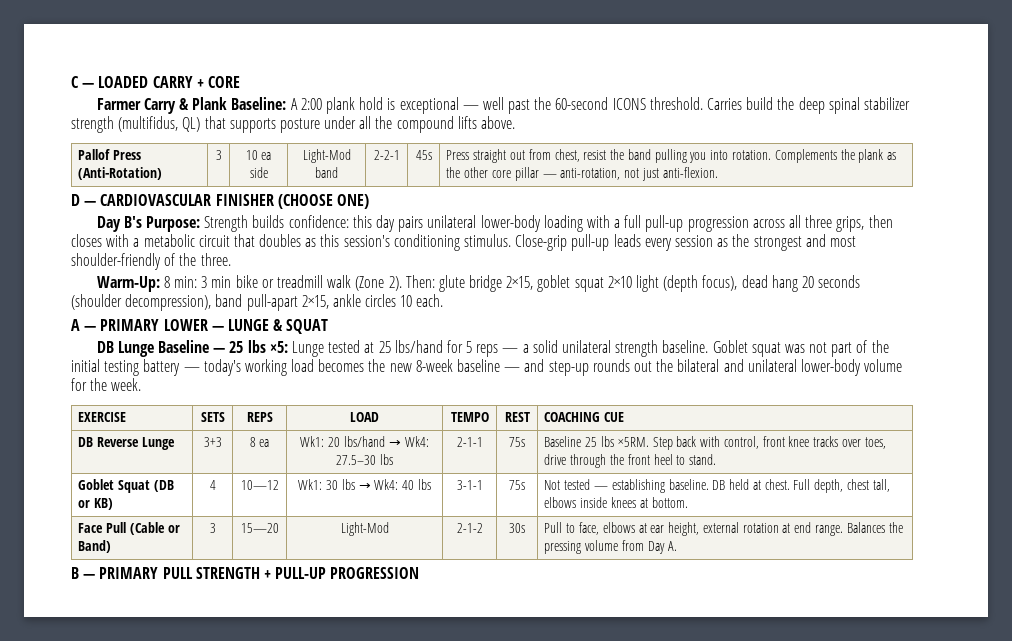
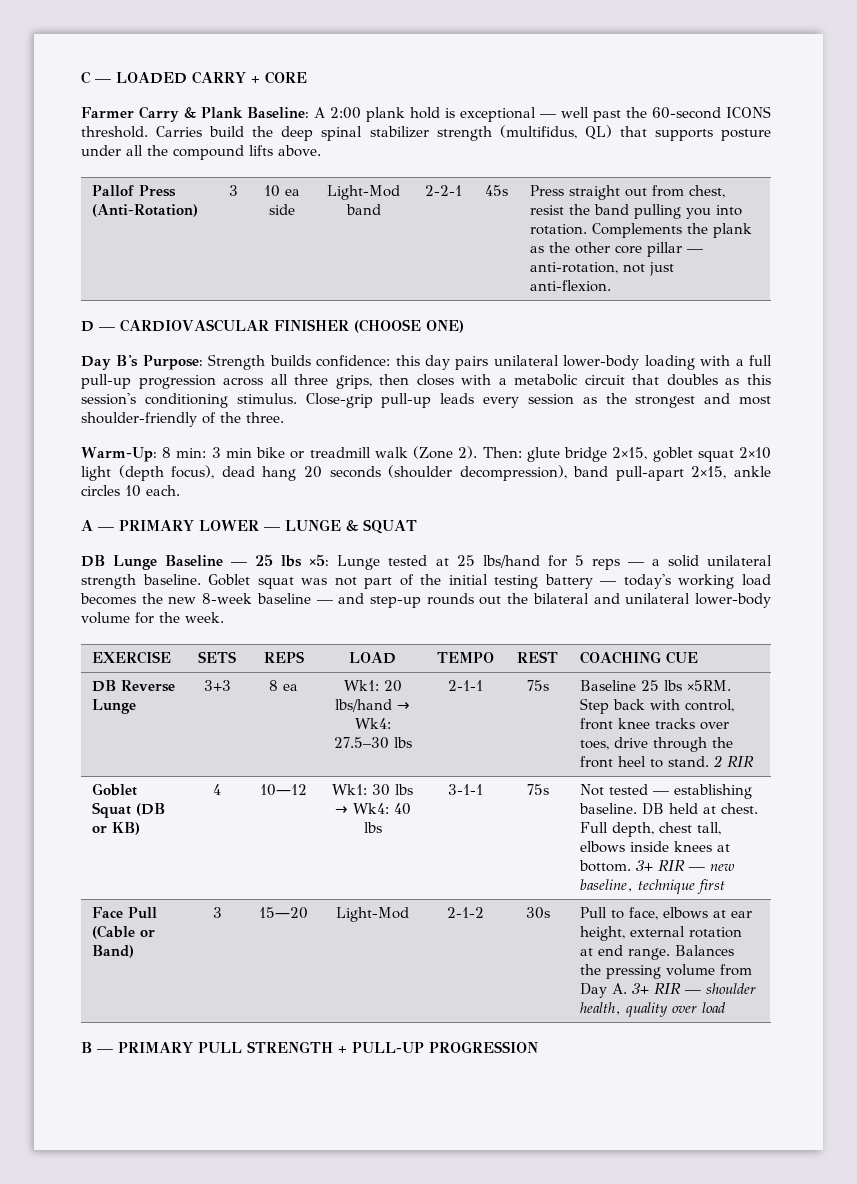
- DB Reverse Lunge | 3+3 | 8 ea | Wk1: 20 lbs/hand → Wk4: 27.5–30 lbs | 2-1-1 | 75s | Baseline 25 lbs ×5RM. Step back with control, front knee tracks over toes, drive through the front heel to stand.
+ DB Reverse Lunge | 3+3 | 8 ea | Wk1: 20 lbs/hand → Wk4: 27.5–30 lbs | 2-1-1 | 75s | Baseline 25 lbs ×5RM. Step back with control, front knee tracks over toes, drive through the front heel to stand. 2 RIR
+ 3+ RIR — new baseline, technique first
- Face Pull (Cable or Band) | 3 | 15―20 | Light-Mod | 2-1-2 | 30s | Pull to face, elbows at ear height, external rotation at end range. Balances the pressing volume from Day A.
+ Face Pull (Cable or Band) | 3 | 15―20 | Light-Mod | 2-1-2 | 30s | Pull to face, elbows at ear height, external rotation at end range. Balances the pressing volume from Day A. 3+ RIR — shoulder health, quality over load

